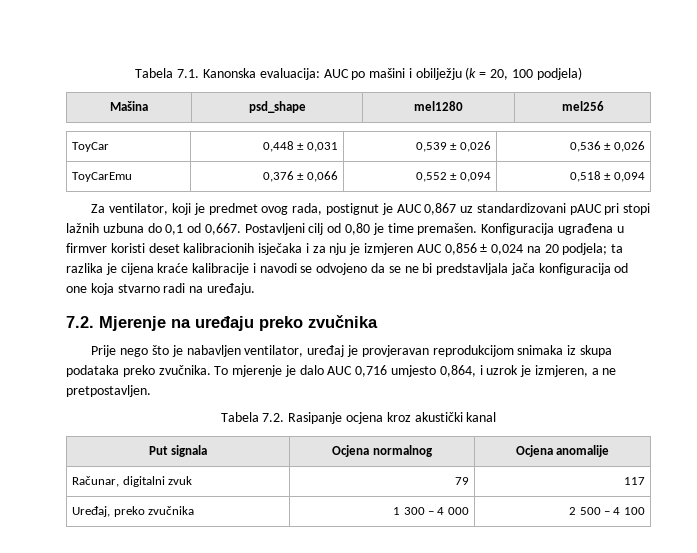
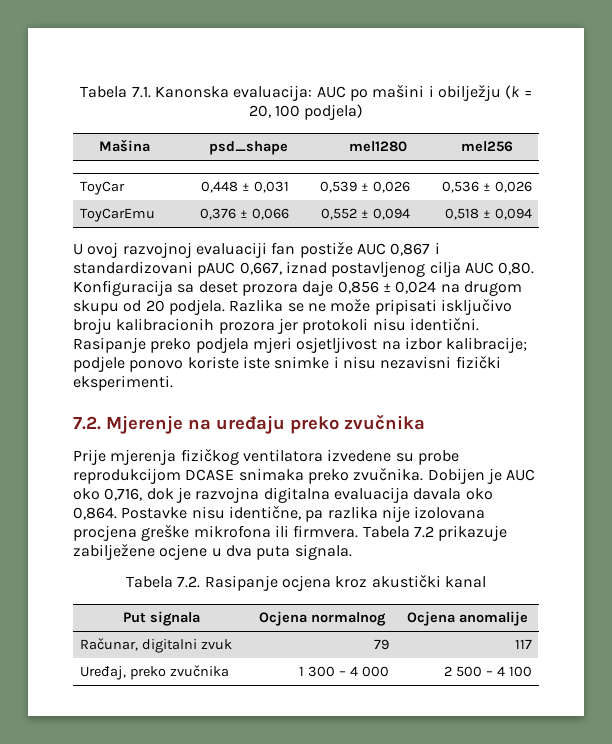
- Za ventilator, koji je predmet ovog rada, postignut je AUC 0,867 uz standardizovani pAUC pri stopi lažnih uzbuna do 0,1 od 0,667. Postavljeni cilj od 0,80 je time premašen. Konfiguracija ugrađena u firmver koristi deset kalibracionih isječaka i za nju je izmjeren AUC 0,856 ± 0,024 na 20 podjela; ta razlika je cijena kraće kalibracije i navodi se odvojeno da se ne bi predstavljala jača konfiguracija od one koja stvarno radi na uređaju.
+ U ovoj razvojnoj evaluaciji fan postiže AUC 0,867 i standardizovani pAUC 0,667, iznad postavljenog cilja AUC 0,80. Konfiguracija sa deset prozora daje 0,856 ± 0,024 na drugom skupu od 20 podjela. Razlika se ne može pripisati isključivo broju kalibracionih prozora jer protokoli nisu identični. Rasipanje preko podjela mjeri osjetljivost na izbor kalibracije; podjele ponovo koriste iste snimke i nisu nezavisni fizički eksperimenti.
- Prije nego što je nabavljen ventilator, uređaj je provjeravan reprodukcijom snimaka iz skupa podataka preko zvučnika. To mjerenje je dalo AUC 0,716 umjesto 0,864, i uzrok je izmjeren, a ne pretpostavljen.
+ Prije mjerenja fizičkog ventilatora izvedene su probe reprodukcijom DCASE snimaka preko zvučnika. Dobijen je AUC oko 0,716, dok je razvojna digitalna evaluacija davala oko 0,864. Postavke nisu identične, pa razlika nije izolovana procjena greške mikrofona ili firmvera. Tabela 7.2 prikazuje zabilježene ocjene u dva puta signala.

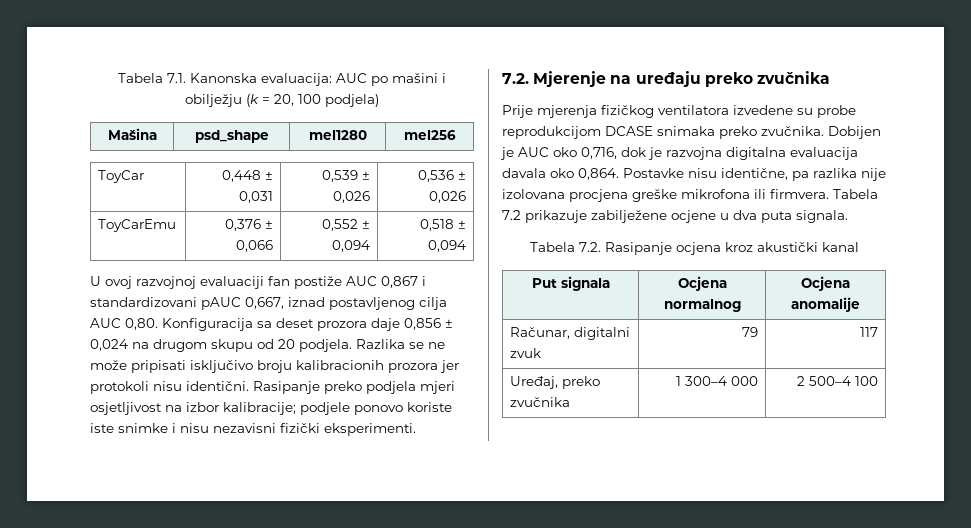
- Uređaj, preko zvučnika | 1 300 – 4 000 | 2 500 – 4 100
+ Uređaj, preko zvučnika | 1 300–4 000 | 2 500–4 100

